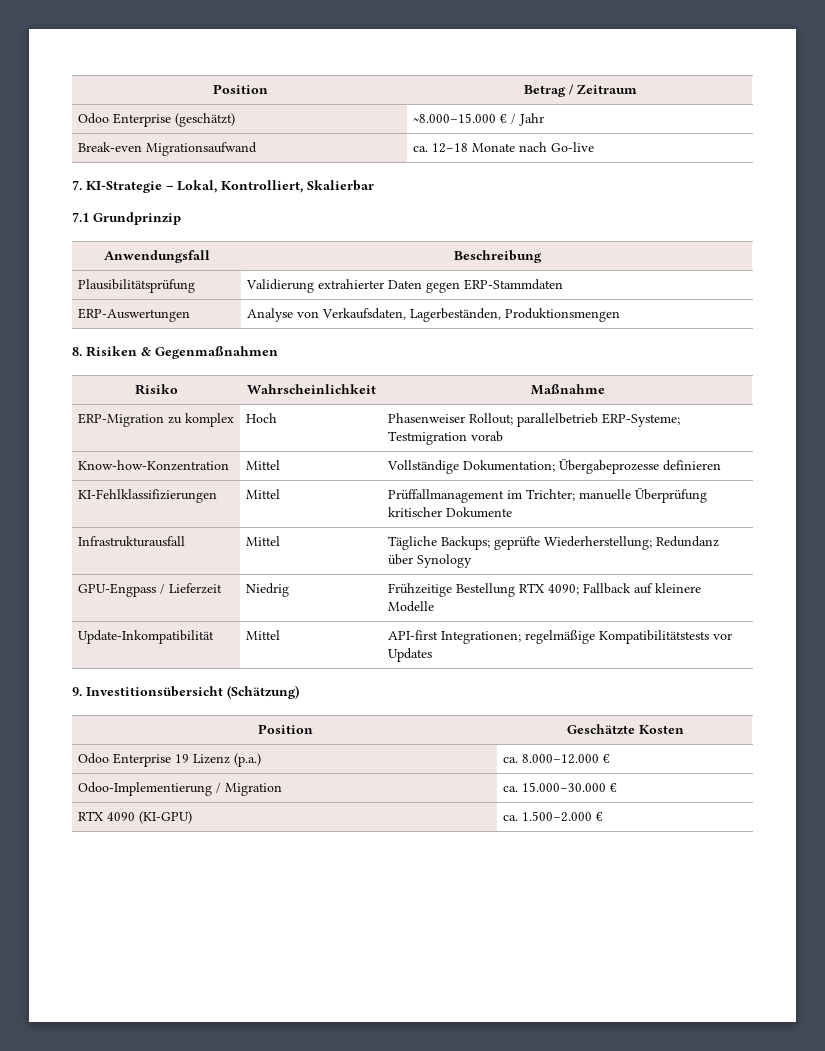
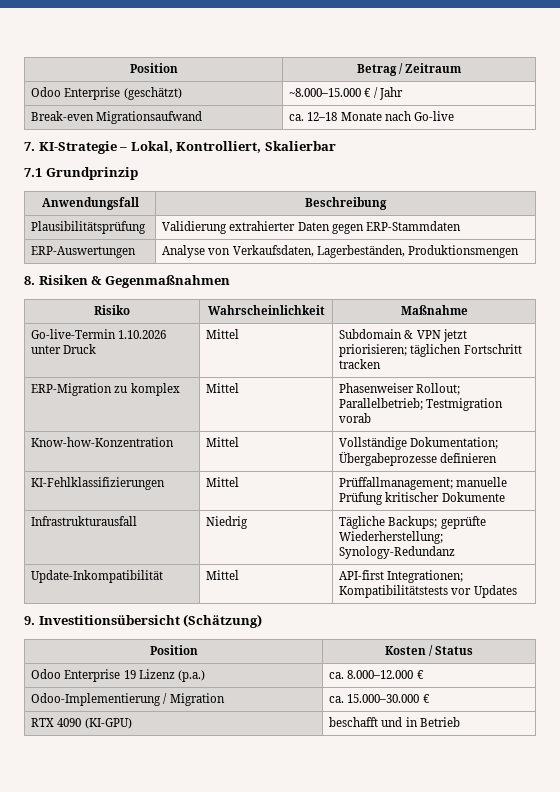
+ Go-live-Termin 1.10.2026 unter Druck | Mittel | Subdomain & VPN jetzt priorisieren; täglichen Fortschritt tracken
- ERP-Migration zu komplex | Hoch | Phasenweiser Rollout; parallelbetrieb ERP-Systeme; Testmigration vorab
+ ERP-Migration zu komplex | Mittel | Phasenweiser Rollout; Parallelbetrieb; Testmigration vorab
- KI-Fehlklassifizierungen | Mittel | Prüffallmanagement im Trichter; manuelle Überprüfung kritischer Dokumente
+ KI-Fehlklassifizierungen | Mittel | Prüffallmanagement; manuelle Prüfung kritischer Dokumente
- Infrastrukturausfall | Mittel | Tägliche Backups; geprüfte Wiederherstellung; Redundanz über Synology
- GPU-Engpass / Lieferzeit | Niedrig | Frühzeitige Bestellung RTX 4090; Fallback auf kleinere Modelle
+ Infrastrukturausfall | Niedrig | Tägliche Backups; geprüfte Wiederherstellung; Synology-Redundanz
- Update-Inkompatibilität | Mittel | API-first Integrationen; regelmäßige Kompatibilitätstests vor Updates
+ Update-Inkompatibilität | Mittel | API-first Integrationen; Kompatibilitätstests vor Updates
- Position | Geschätzte Kosten
+ Position | Kosten / Status
- RTX 4090 (KI-GPU) | ca. 1.500–2.000 €
+ RTX 4090 (KI-GPU) | beschafft und in Betrieb

